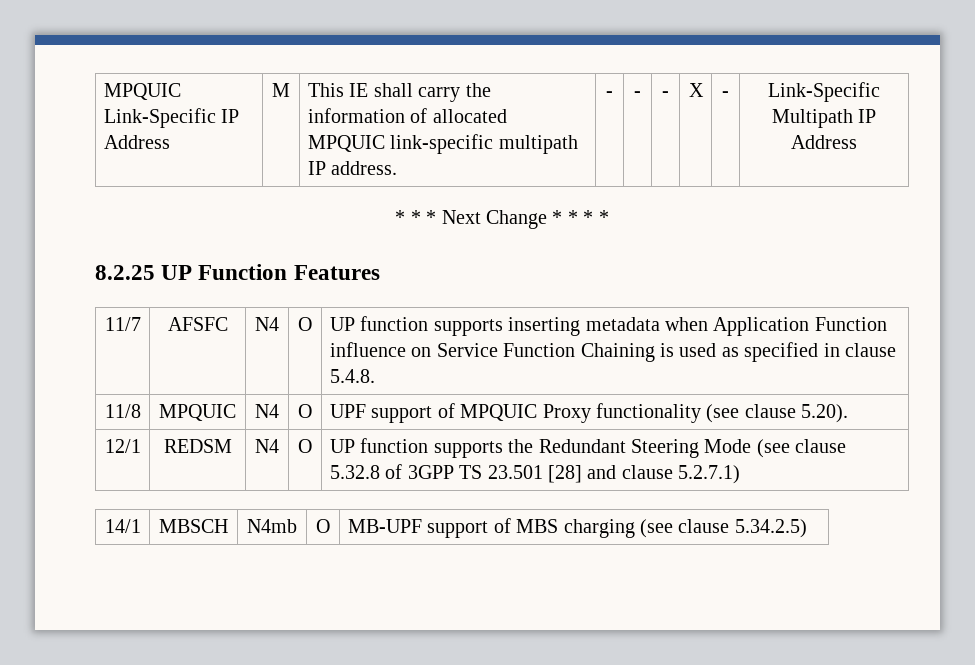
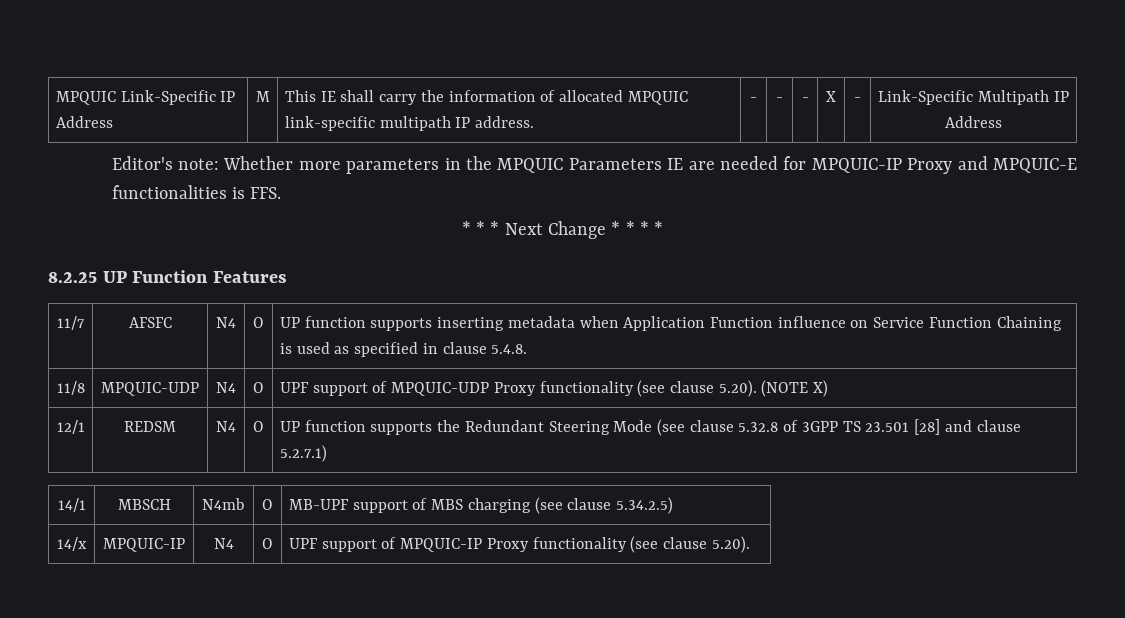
+ Editor's note: Whether more parameters in the MPQUIC Parameters IE are needed for MPQUIC-IP Proxy and MPQUIC-E functionalities is FFS.
- 11/8 | MPQUIC | N4 | O | UPF support of MPQUIC Proxy functionality (see clause 5.20).
+ 11/8 | MPQUIC-UDP | N4 | O | UPF support of MPQUIC-UDP Proxy functionality (see clause 5.20). (NOTE X)
+ 14/x | MPQUIC-IP | N4 | O | UPF support of MPQUIC-IP Proxy functionality (see clause 5.20).

